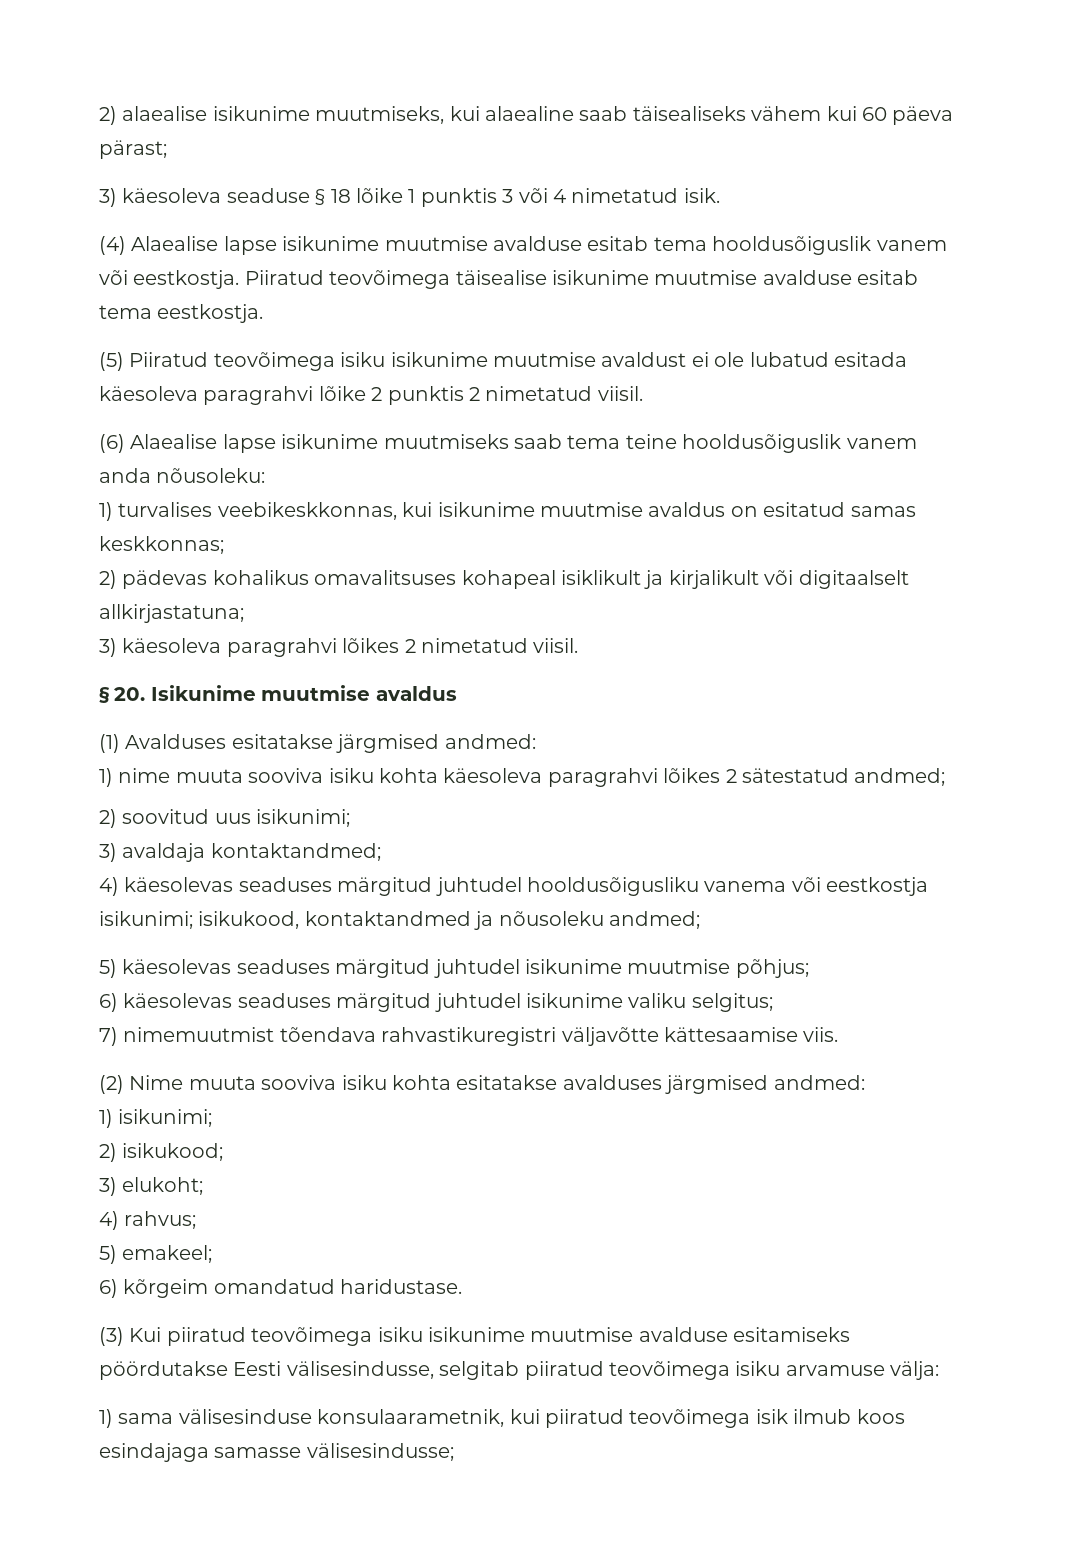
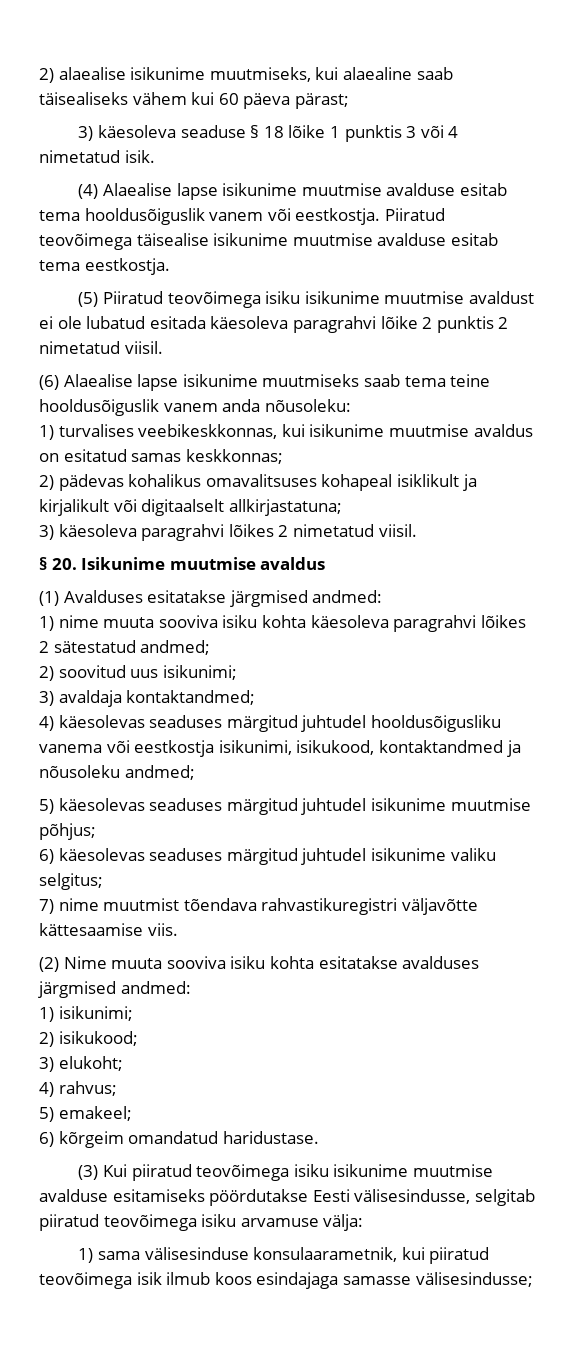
- 4) käesolevas seaduses märgitud juhtudel hooldusõigusliku vanema või eestkostja isikunimi; isikukood, kontaktandmed ja nõusoleku andmed;
+ 4) käesolevas seaduses märgitud juhtudel hooldusõigusliku vanema või eestkostja isikunimi, isikukood, kontaktandmed ja nõusoleku andmed;
- 7) nimemuutmist tõendava rahvastikuregistri väljavõtte kättesaamise viis.
+ 7) nime muutmist tõendava rahvastikuregistri väljavõtte kättesaamise viis.

